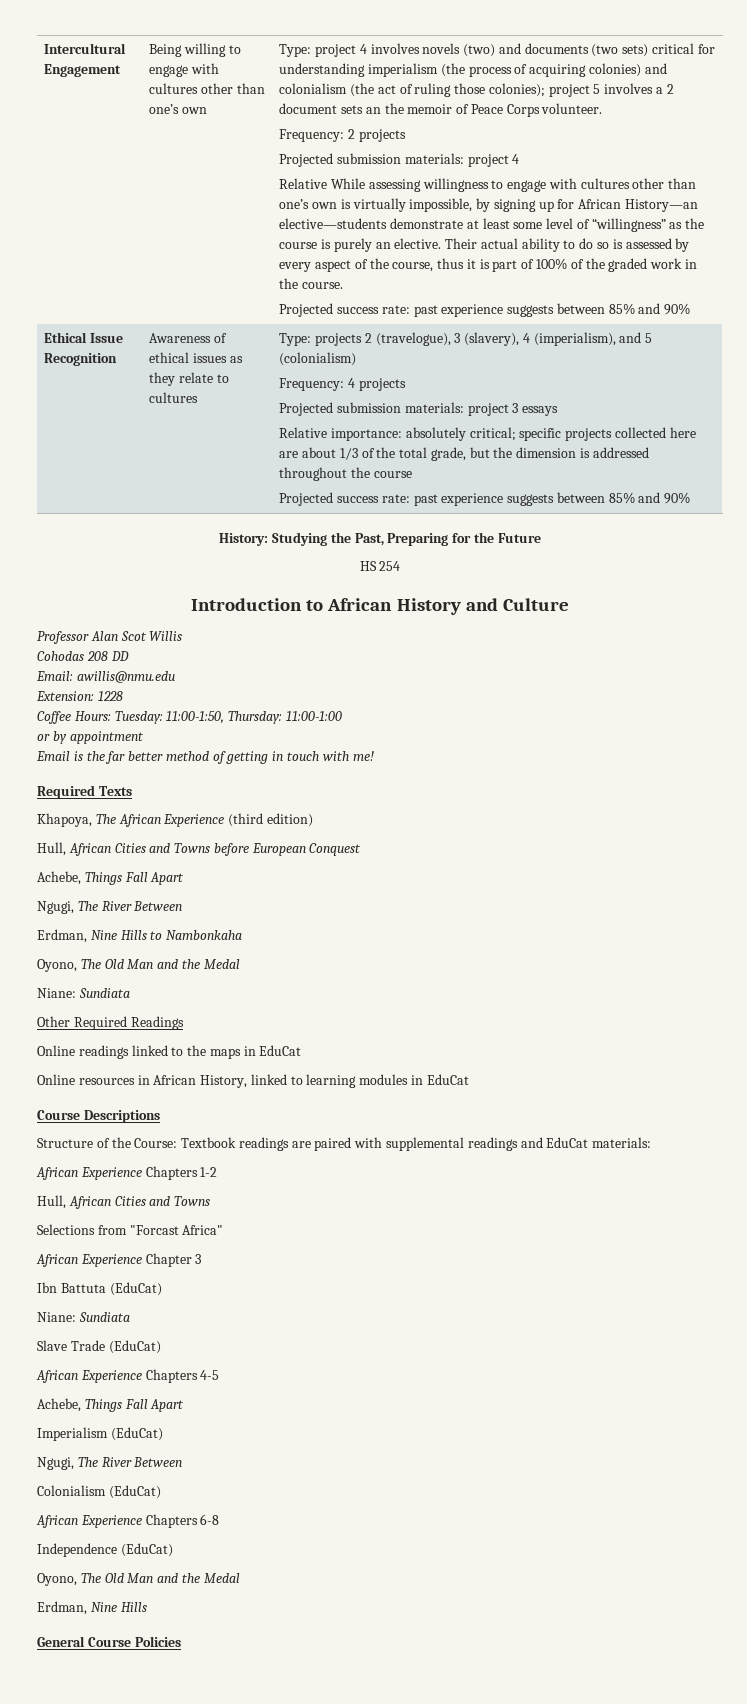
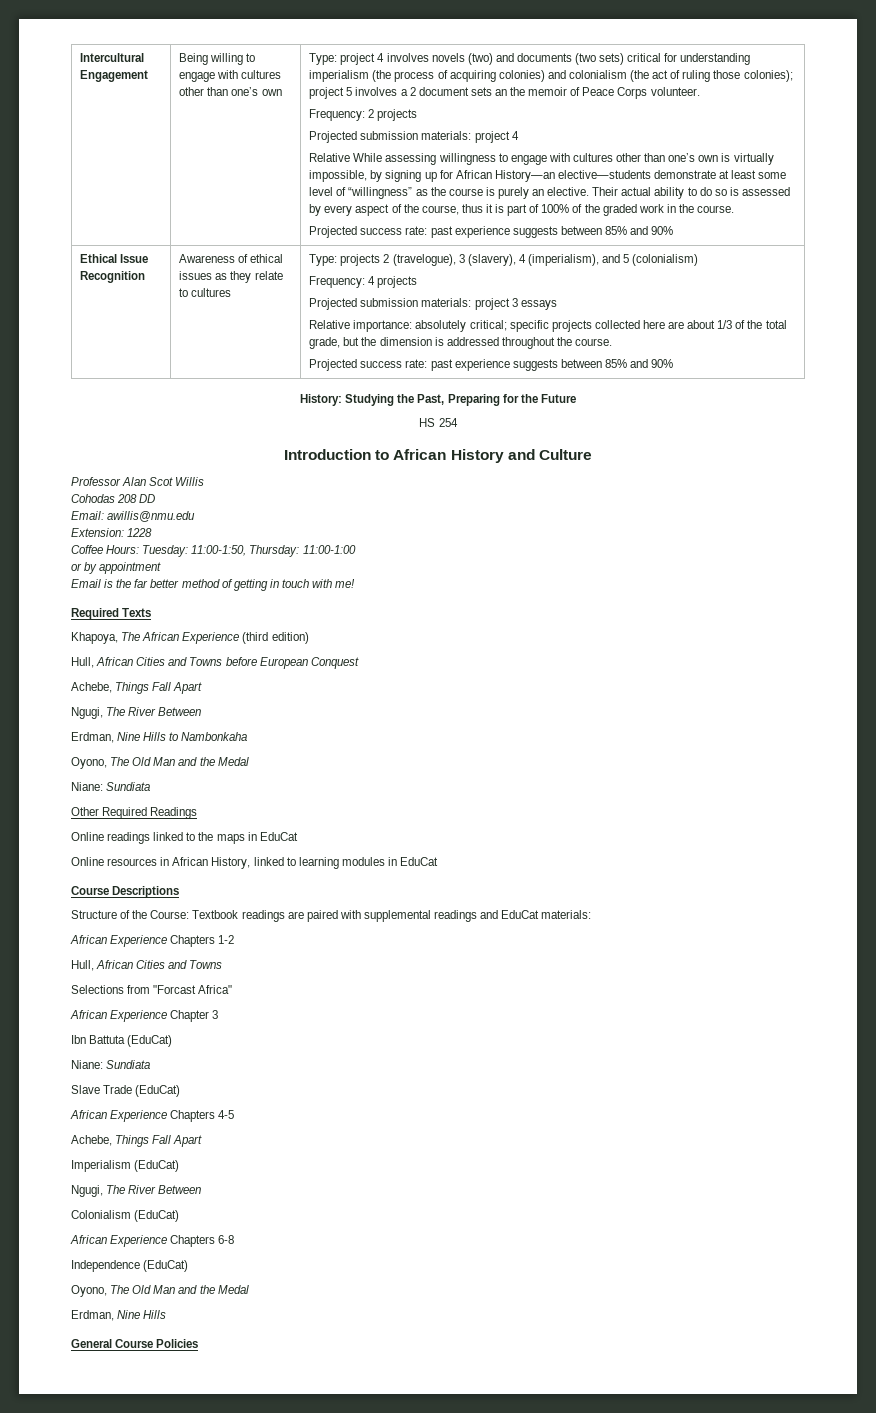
- Relative importance: absolutely critical; specific projects collected here are about 1/3 of the total grade, but the dimension is addressed throughout the course
+ Relative importance: absolutely critical; specific projects collected here are about 1/3 of the total grade, but the dimension is addressed throughout the course.

